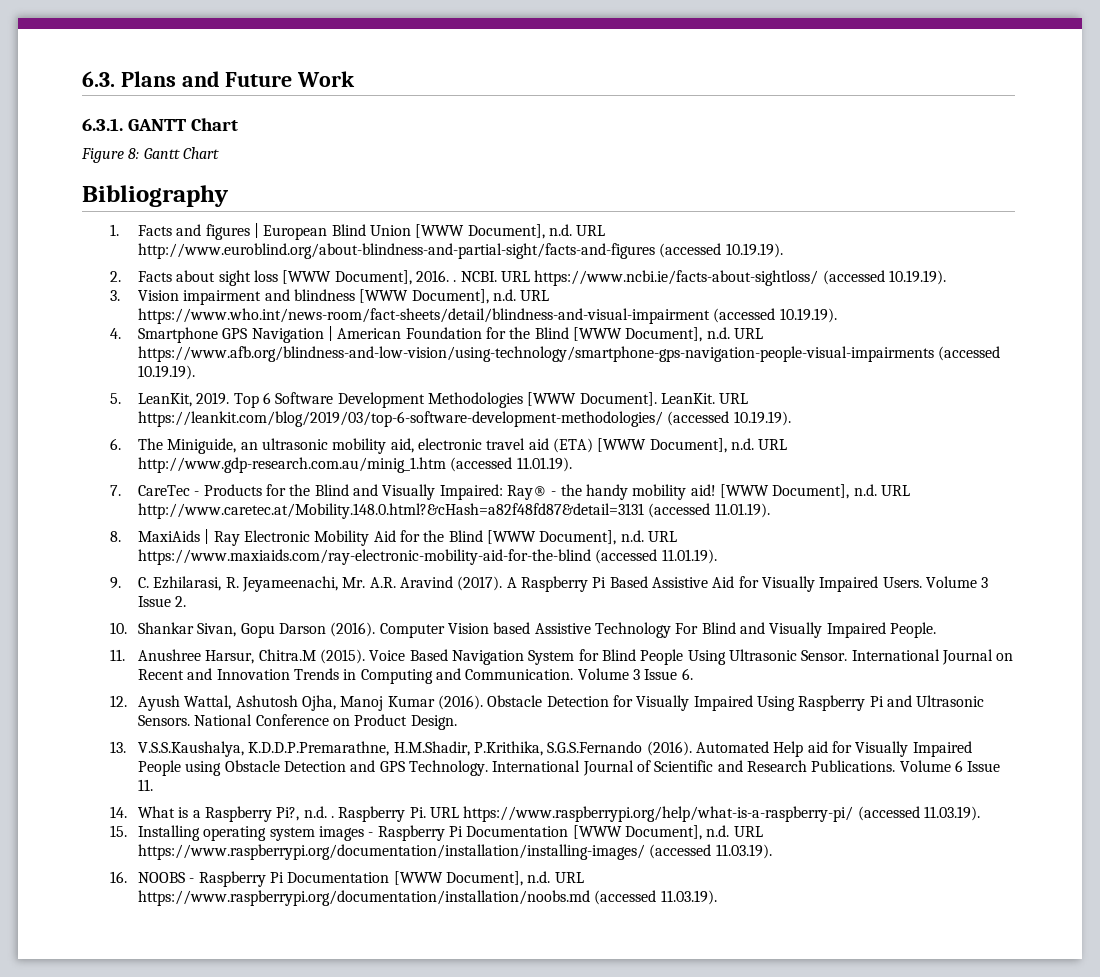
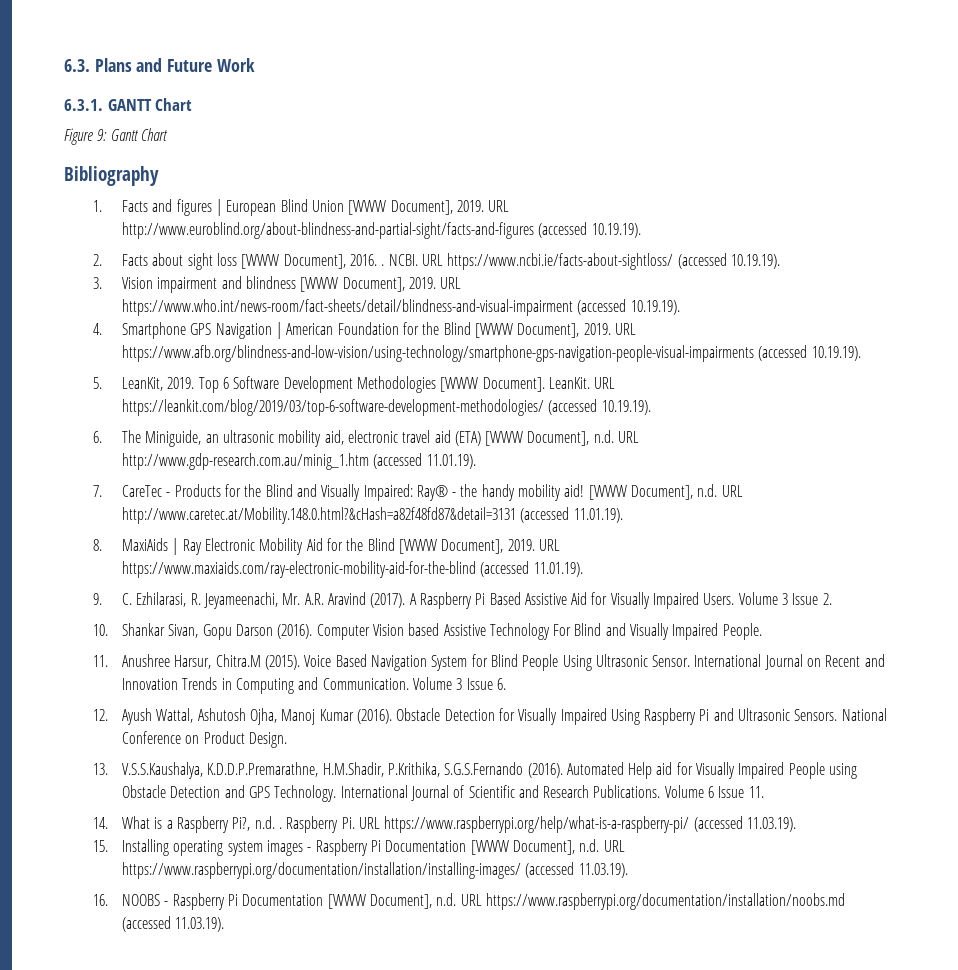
- Figure 8: Gantt Chart
+ Figure 9: Gantt Chart
- 1. Facts and figures | European Blind Union [WWW Document], n.d. URL http://www.euroblind.org/about-blindness-and-partial-sight/facts-and-figures (accessed 10.19.19).
+ 1. Facts and figures | European Blind Union [WWW Document], 2019. URL http://www.euroblind.org/about-blindness-and-partial-sight/facts-and-figures (accessed 10.19.19).
- 3. Vision impairment and blindness [WWW Document], n.d. URL https://www.who.int/news-room/fact-sheets/detail/blindness-and-visual-impairment (accessed 10.19.19).
+ 3. Vision impairment and blindness [WWW Document], 2019. URL https://www.who.int/news-room/fact-sheets/detail/blindness-and-visual-impairment (accessed 10.19.19).
- 4. Smartphone GPS Navigation | American Foundation for the Blind [WWW Document], n.d. URL https://www.afb.org/blindness-and-low-vision/using-technology/smartphone-gps-navigation-people-visual-impairments (accessed 10.19.19).
+ 4. Smartphone GPS Navigation | American Foundation for the Blind [WWW Document], 2019. URL https://www.afb.org/blindness-and-low-vision/using-technology/smartphone-gps-navigation-people-visual-impairments (accessed 10.19.19).
- 8. MaxiAids | Ray Electronic Mobility Aid for the Blind [WWW Document], n.d. URL https://www.maxiaids.com/ray-electronic-mobility-aid-for-the-blind (accessed 11.01.19).
+ 8. MaxiAids | Ray Electronic Mobility Aid for the Blind [WWW Document], 2019. URL https://www.maxiaids.com/ray-electronic-mobility-aid-for-the-blind (accessed 11.01.19).

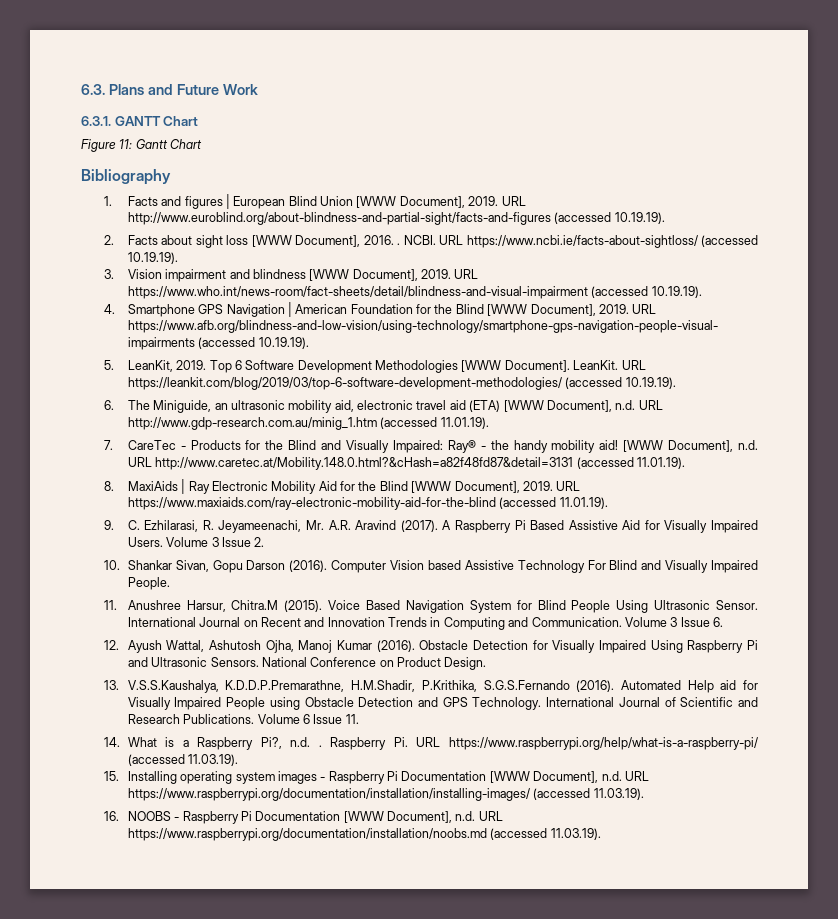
- Figure 9: Gantt Chart
+ Figure 11: Gantt Chart

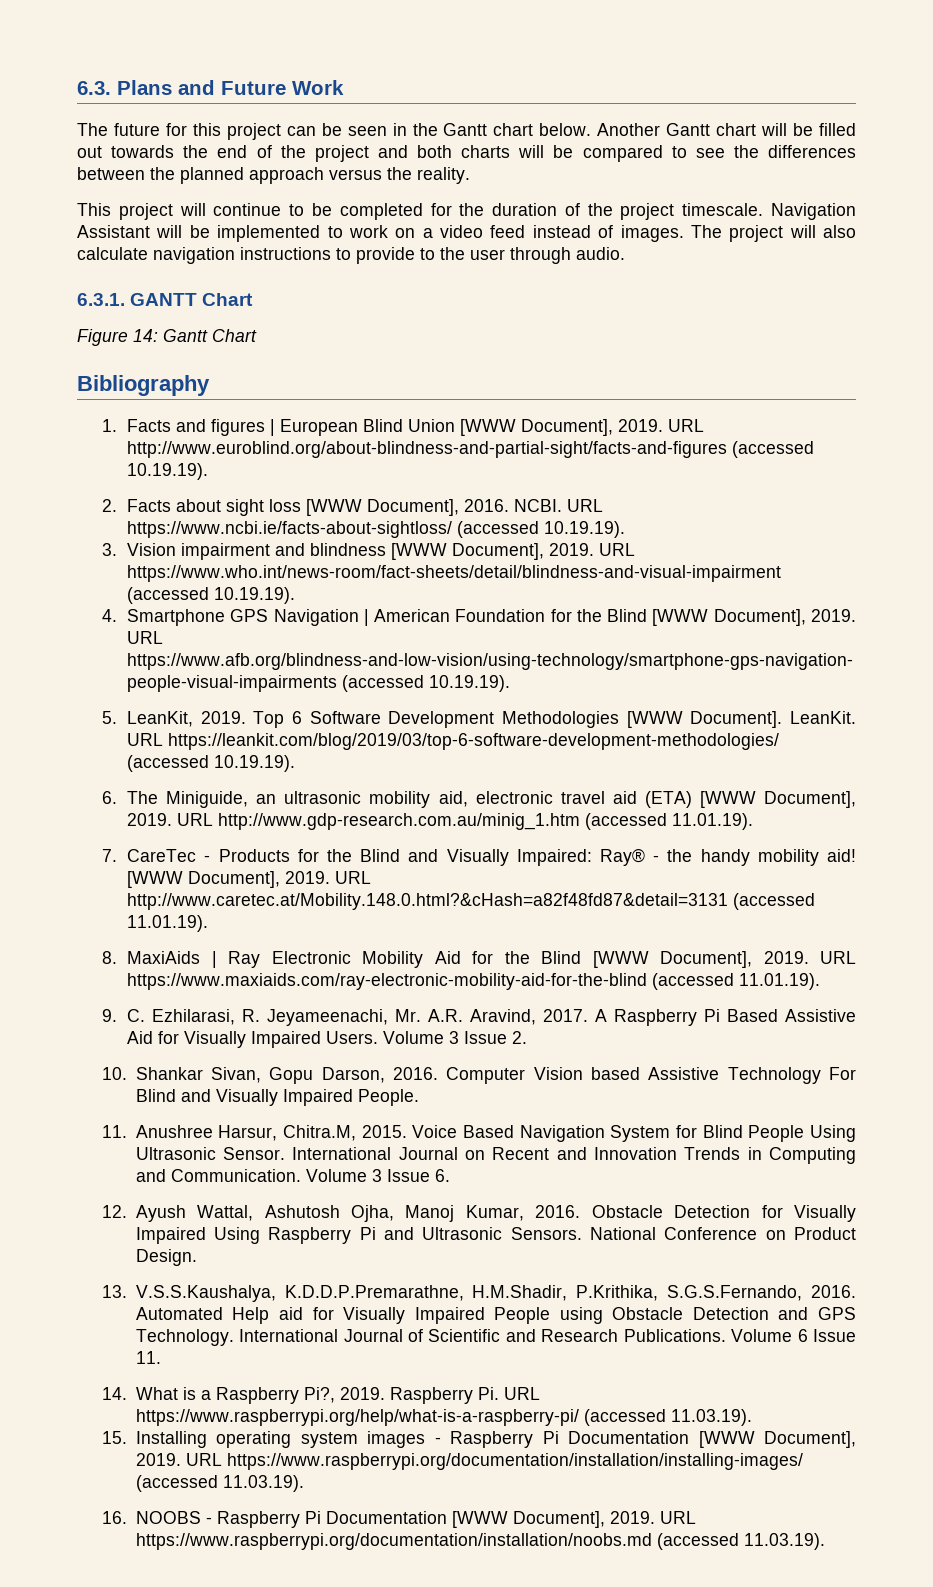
+ The future for this project can be seen in the Gantt chart below. Another Gantt chart will be filled out towards the end of the project and both charts will be compared to see the differences between the planned approach versus the reality.
+ This project will continue to be completed for the duration of the project timescale. Navigation Assistant will be implemented to work on a video feed instead of images. The project will also calculate navigation instructions to provide to the user through audio.
- Figure 11: Gantt Chart
+ Figure 14: Gantt Chart
- 2. Facts about sight loss [WWW Document], 2016. .
+ 2. Facts about sight loss [WWW Document], 2016.
- 6. The Miniguide, an ultrasonic mobility aid, electronic travel aid (ETA) [WWW Document], n.d. URL http://www.gdp-research.com.au/minig_1.htm (accessed 11.01.19).
+ 6. The Miniguide, an ultrasonic mobility aid, electronic travel aid (ETA) [WWW Document], 2019. URL http://www.gdp-research.com.au/minig_1.htm (accessed 11.01.19).
- [WWW Document], n.d. URL http://www.caretec.at/Mobility.148.0.html?&cHash=a82f48fd87&detail=3131 (accessed 11.01.19).
+ [WWW Document], 2019. URL http://www.caretec.at/Mobility.148.0.html?&cHash=a82f48fd87&detail=3131 (accessed 11.01.19).
- 9. C. Ezhilarasi, R. Jeyameenachi, Mr. A.R. Aravind (2017).
+ 9. C. Ezhilarasi, R. Jeyameenachi, Mr. A.R. Aravind, 2017.
- 10. Shankar Sivan, Gopu Darson (2016).
+ 10. Shankar Sivan, Gopu Darson, 2016.
- 11. Anushree Harsur, Chitra.M (2015).
+ 11. Anushree Harsur, Chitra.M, 2015.
- 12. Ayush Wattal, Ashutosh Ojha, Manoj Kumar (2016).
+ 12. Ayush Wattal, Ashutosh Ojha, Manoj Kumar, 2016.
- 13. V.S.S.Kaushalya, K.D.D.P.Premarathne, H.M.Shadir, P.Krithika, S.G.S.Fernando (2016).
+ 13. V.S.S.Kaushalya, K.D.D.P.Premarathne, H.M.Shadir, P.Krithika, S.G.S.Fernando, 2016.
- 14. What is a Raspberry Pi?, n.d. .
+ 14. What is a Raspberry Pi?, 2019.
- 15. Installing operating system images - Raspberry Pi Documentation [WWW Document], n.d. URL https://www.raspberrypi.org/documentation/installation/installing-images/ (accessed 11.03.19).
+ 15. Installing operating system images - Raspberry Pi Documentation [WWW Document], 2019. URL https://www.raspberrypi.org/documentation/installation/installing-images/ (accessed 11.03.19).
- 16. NOOBS - Raspberry Pi Documentation [WWW Document], n.d. URL https://www.raspberrypi.org/documentation/installation/noobs.md (accessed 11.03.19).
+ 16. NOOBS - Raspberry Pi Documentation [WWW Document], 2019. URL https://www.raspberrypi.org/documentation/installation/noobs.md (accessed 11.03.19).

